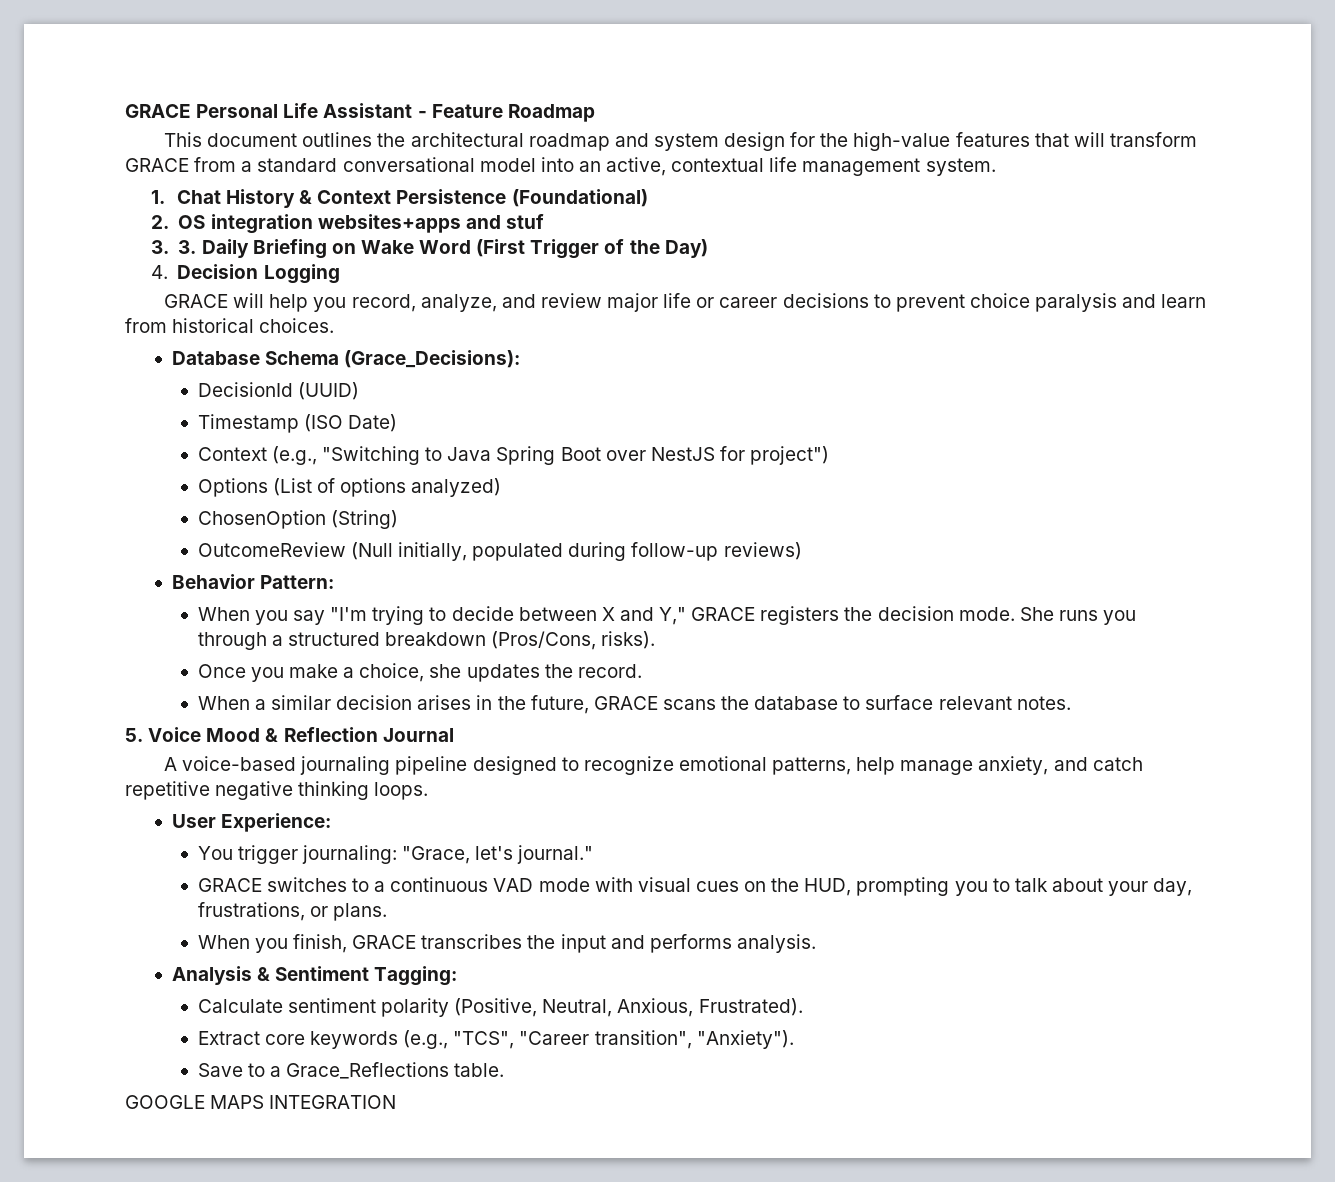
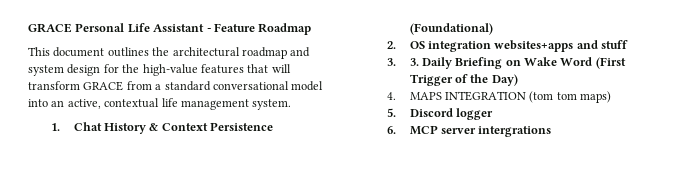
- 2. OS integration websites+apps and stuf
+ 2. OS integration websites+apps and stuff
- 4. Decision Logging
- GRACE will help you record, analyze, and review major life or career decisions to prevent choice paralysis and learn from historical choices.
- Database Schema (Grace_Decisions):
- DecisionId (UUID)
- Timestamp (ISO Date)
- Context (e.g., "Switching to Java Spring Boot over NestJS for project")
- Options (List of options analyzed)
- ChosenOption (String)
- OutcomeReview (Null initially, populated during follow-up reviews)
- Behavior Pattern:
- When you say "I'm trying to decide between X and Y," GRACE registers the decision mode. She runs you through a structured breakdown (Pros/Cons, risks).
- Once you make a choice, she updates the record.
- When a similar decision arises in the future, GRACE scans the database to surface relevant notes.
- 5. Voice Mood & Reflection Journal
- A voice-based journaling pipeline designed to recognize emotional patterns, help manage anxiety, and catch repetitive negative thinking loops.
- User Experience:
- You trigger journaling: "Grace, let's journal."
- GRACE switches to a continuous VAD mode with visual cues on the HUD, prompting you to talk about your day, frustrations, or plans.
- When you finish, GRACE transcribes the input and performs analysis.
- Analysis & Sentiment Tagging:
- Calculate sentiment polarity (Positive, Neutral, Anxious, Frustrated).
- Extract core keywords (e.g., "TCS", "Career transition", "Anxiety").
- Save to a Grace_Reflections table.
- GOOGLE MAPS INTEGRATION
+ 4. MAPS INTEGRATION (tom tom maps)
+ 5. Discord logger
+ 6. MCP server intergrations

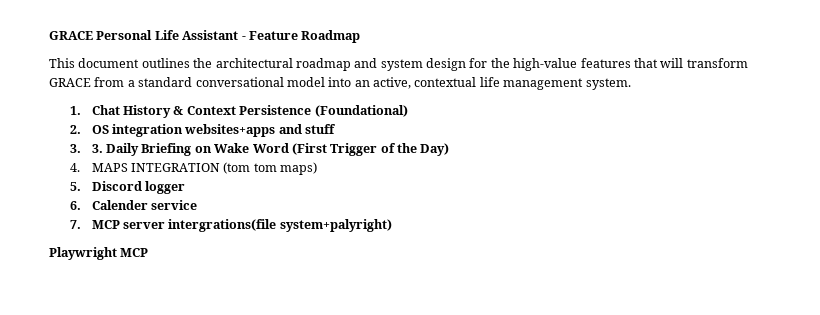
- 6. MCP server intergrations
+ 6. Calender service
+ 7. MCP server intergrations(file system+palyright)
+ Playwright MCP

